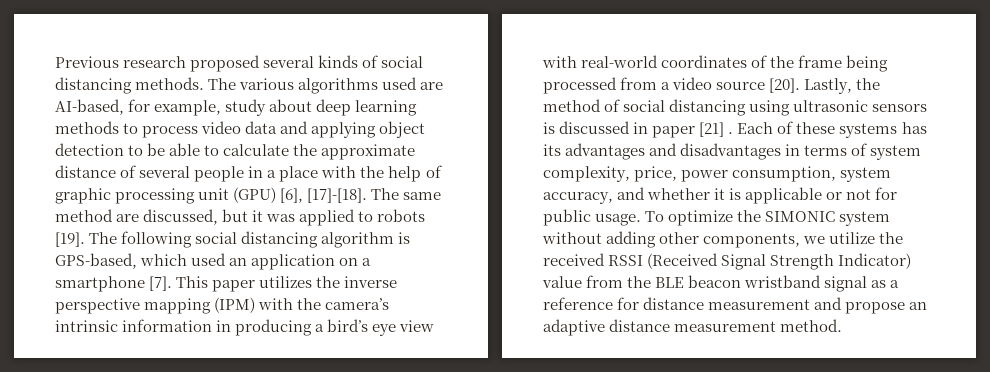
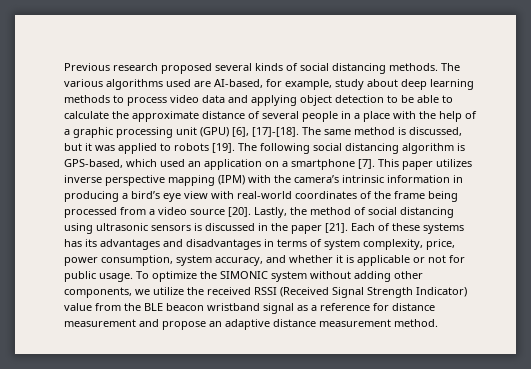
- The various algorithms used are AI-based, for example, study about deep learning methods to process video data and applying object detection to be able to calculate the approximate distance of several people in a place with the help of graphic processing unit (GPU) [6], [17]-[18].
+ The various algorithms used are AI-based, for example, study about deep learning methods to process video data and applying object detection to be able to calculate the approximate distance of several people in a place with the help of a graphic processing unit (GPU) [6], [17]-[18].
- The same method are discussed, but it was applied to robots [19].
+ The same method is discussed, but it was applied to robots [19].
- This paper utilizes the inverse perspective mapping (IPM) with the camera’s intrinsic information in producing a bird’s eye view with real-world coordinates of the frame being processed from a video source [20].
+ This paper utilizes inverse perspective mapping (IPM) with the camera’s intrinsic information in producing a bird’s eye view with real-world coordinates of the frame being processed from a video source [20].
- Lastly, the method of social distancing using ultrasonic sensors is discussed in paper [21] .
+ Lastly, the method of social distancing using ultrasonic sensors is discussed in the paper [21].

